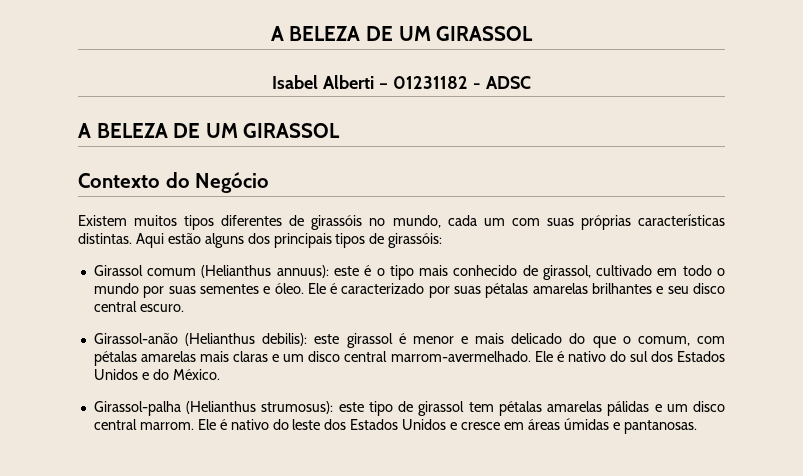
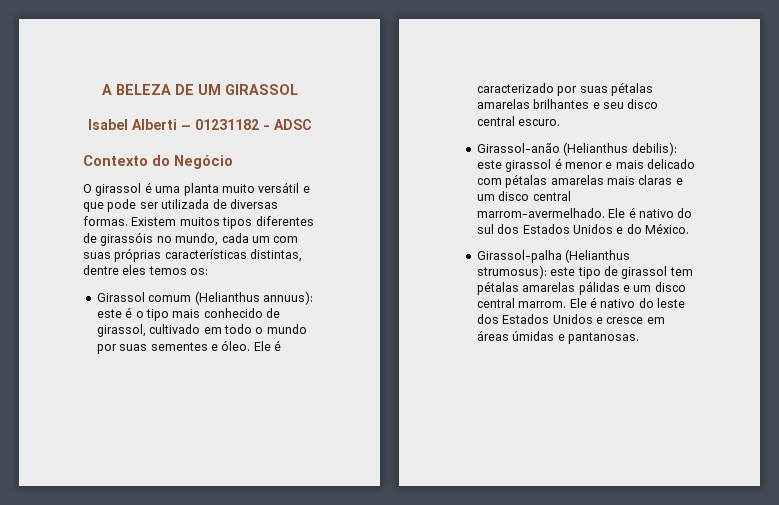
  Isabel Alberti – 01231182 - ADSC
- A BELEZA DE UM GIRASSOL
  Contexto do Negócio
- Existem muitos tipos diferentes de girassóis no mundo, cada um com suas próprias características distintas. Aqui estão alguns dos principais tipos de girassóis:
+ O girassol é uma planta muito versátil e que pode ser utilizada de diversas formas. Existem muitos tipos diferentes de girassóis no mundo, cada um com suas próprias características distintas, dentre eles temos os:
- Girassol-anão (Helianthus debilis): este girassol é menor e mais delicado do que o comum, com pétalas amarelas mais claras e um disco central marrom-avermelhado.
+ Girassol-anão (Helianthus debilis): este girassol é menor e mais delicado com pétalas amarelas mais claras e um disco central marrom-avermelhado.

